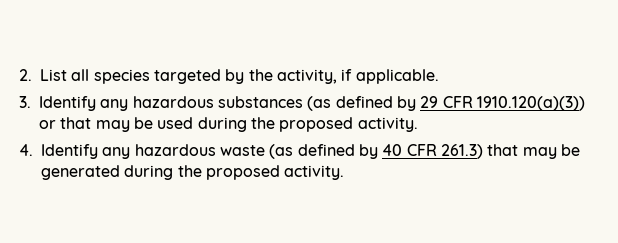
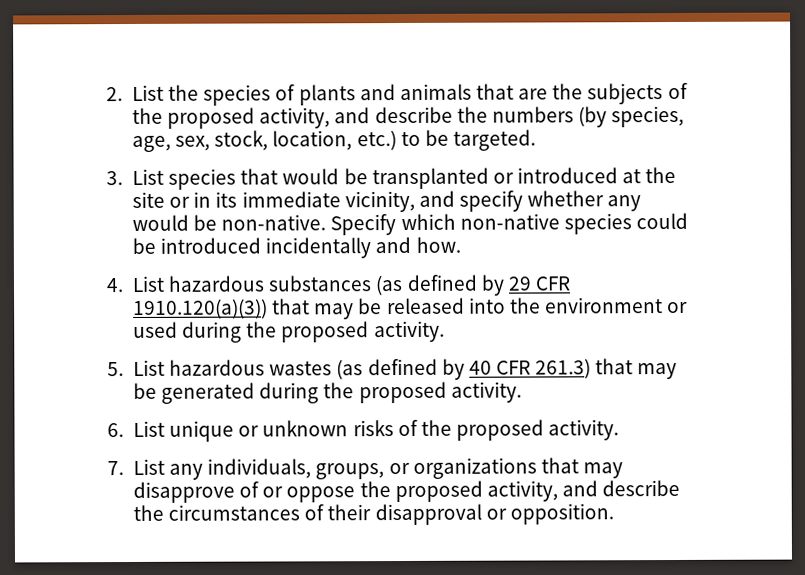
- 2. List all species targeted by the activity, if applicable.
- 3. Identify any hazardous substances (as defined by 29 CFR 1910.120(a)(3)) or that may be used during the proposed activity.
+ 2. List the species of plants and animals that are the subjects of the proposed activity, and describe the numbers (by species, age, sex, stock, location, etc.) to be targeted.
+ 3. List species that would be transplanted or introduced at the site or in its immediate vicinity, and specify whether any would be non-native. Specify which non-native species could be introduced incidentally and how.
+ 4. List hazardous substances (as defined by 29 CFR 1910.120(a)(3)) that may be released into the environment or used during the proposed activity.
- 4. Identify any hazardous waste (as defined by 40 CFR 261.3) that may be generated during the proposed activity.
+ 5. List hazardous wastes (as defined by 40 CFR 261.3) that may be generated during the proposed activity.
+ 6. List unique or unknown risks of the proposed activity.
+ 7. List any individuals, groups, or organizations that may disapprove of or oppose the proposed activity, and describe the circumstances of their disapproval or opposition.

